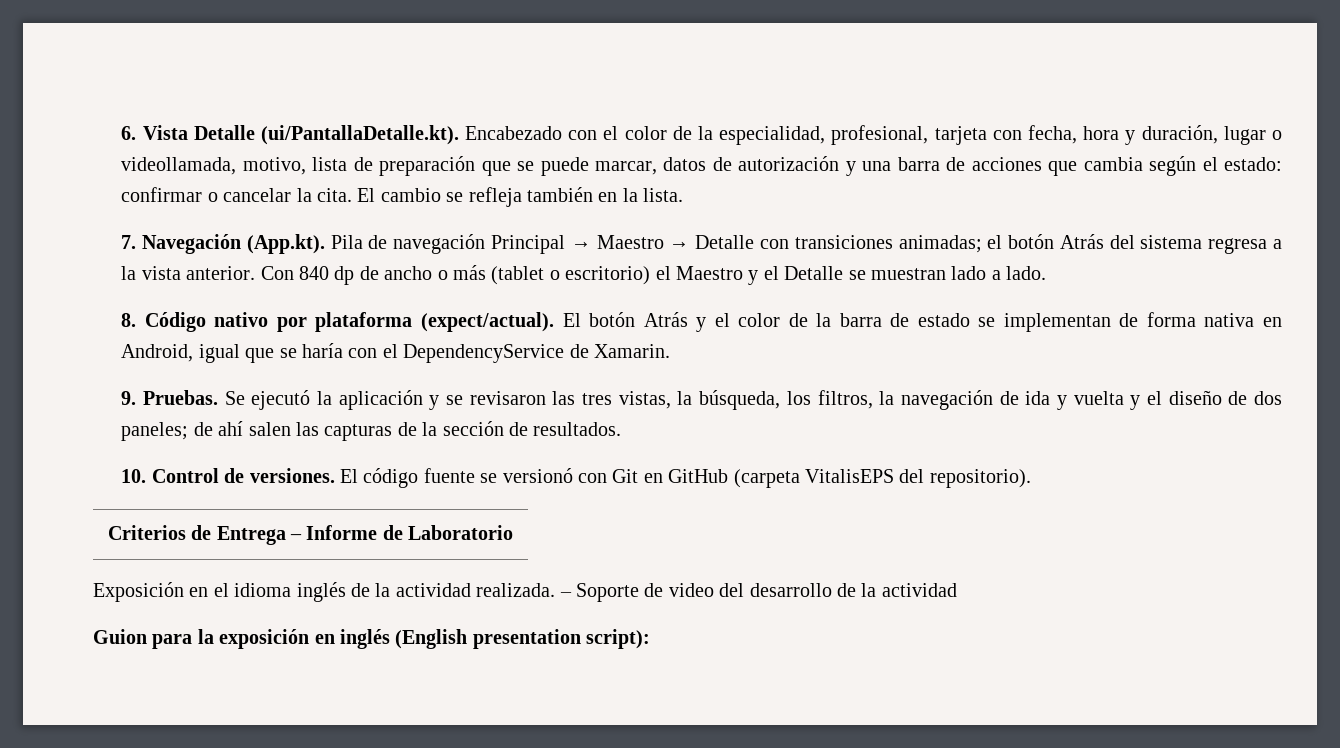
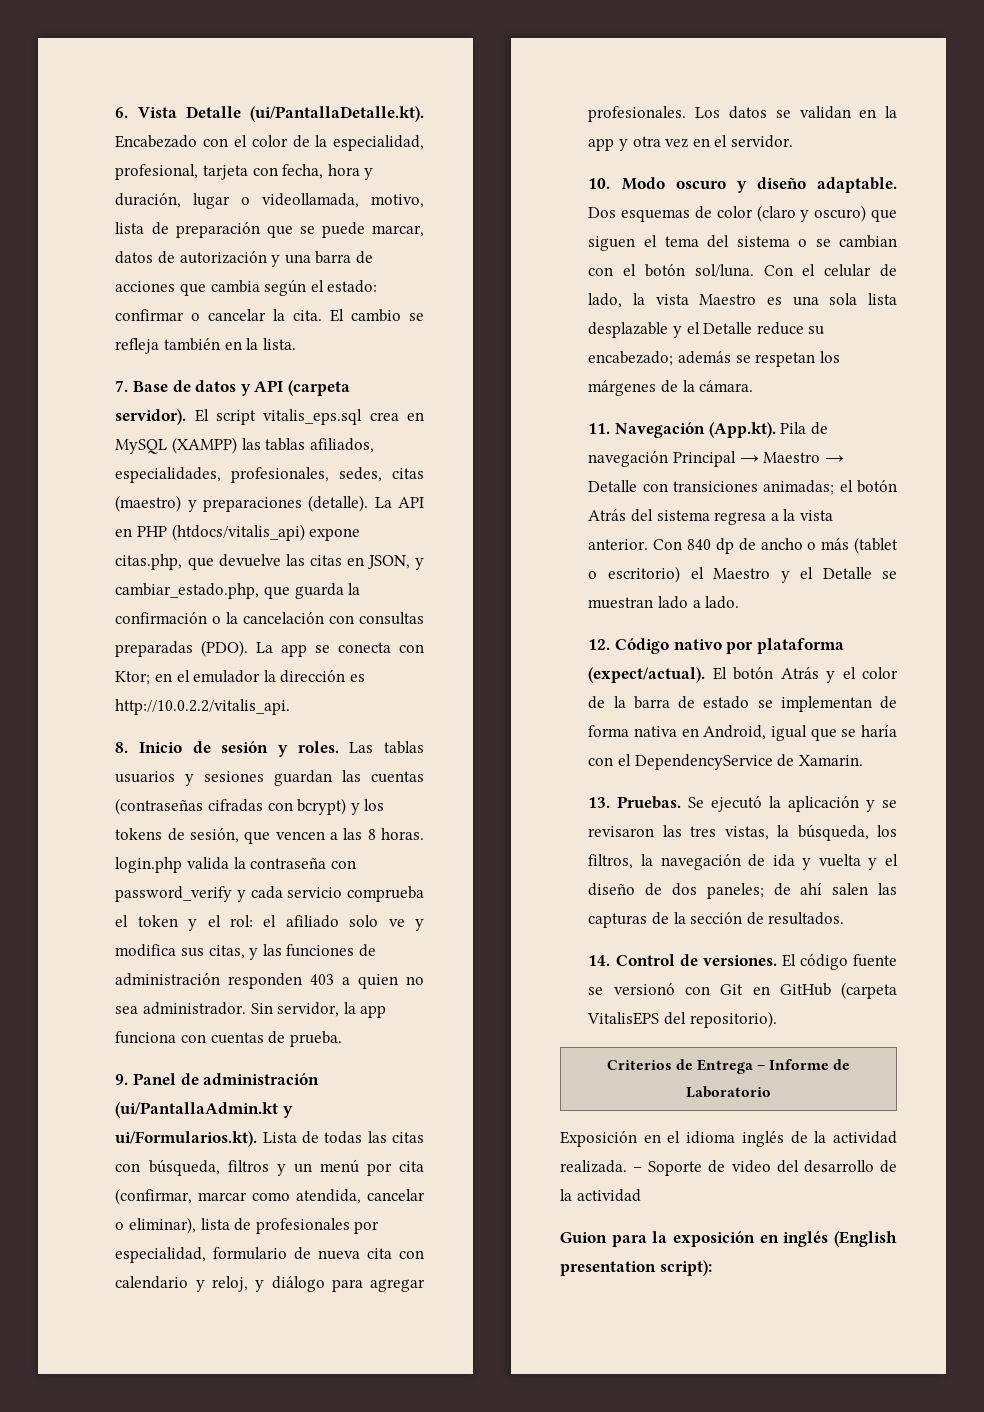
- 7. Navegación (App.kt). Pila de navegación Principal → Maestro → Detalle con transiciones animadas; el botón Atrás del sistema regresa a la vista anterior.
+ 7. Base de datos y API (carpeta servidor). El script vitalis_eps.sql crea en MySQL (XAMPP) las tablas afiliados, especialidades, profesionales, sedes, citas (maestro) y preparaciones (detalle). La API en PHP (htdocs/vitalis_api) expone citas.php, que devuelve las citas en JSON, y cambiar_estado.php, que guarda la confirmación o la cancelación con consultas preparadas (PDO). La app se conecta con Ktor; en el emulador la dirección es http://10.0.2.2/vitalis_api.
+ 8. Inicio de sesión y roles. Las tablas usuarios y sesiones guardan las cuentas (contraseñas cifradas con bcrypt) y los tokens de sesión, que vencen a las 8 horas. login.php valida la contraseña con password_verify y cada servicio comprueba el token y el rol: el afiliado solo ve y modifica sus citas, y las funciones de administración responden 403 a quien no sea administrador. Sin servidor, la app funciona con cuentas de prueba.
+ 9. Panel de administración (ui/PantallaAdmin.kt y ui/Formularios.kt). Lista de todas las citas con búsqueda, filtros y un menú por cita (confirmar, marcar como atendida, cancelar o eliminar), lista de profesionales por especialidad, formulario de nueva cita con calendario y reloj, y diálogo para agregar profesionales. Los datos se validan en la app y otra vez en el servidor.
+ 10. Modo oscuro y diseño adaptable. Dos esquemas de color (claro y oscuro) que siguen el tema del sistema o se cambian con el botón sol/luna. Con el celular de lado, la vista Maestro es una sola lista desplazable y el Detalle reduce su encabezado; además se respetan los márgenes de la cámara.
+ 11. Navegación (App.kt). Pila de navegación Principal → Maestro → Detalle con transiciones animadas; el botón Atrás del sistema regresa a la vista anterior.
- 8. Código nativo por plataforma (expect/actual).
+ 12. Código nativo por plataforma (expect/actual).
- 9. Pruebas.
+ 13. Pruebas.
- 10. Control de versiones.
+ 14. Control de versiones.

